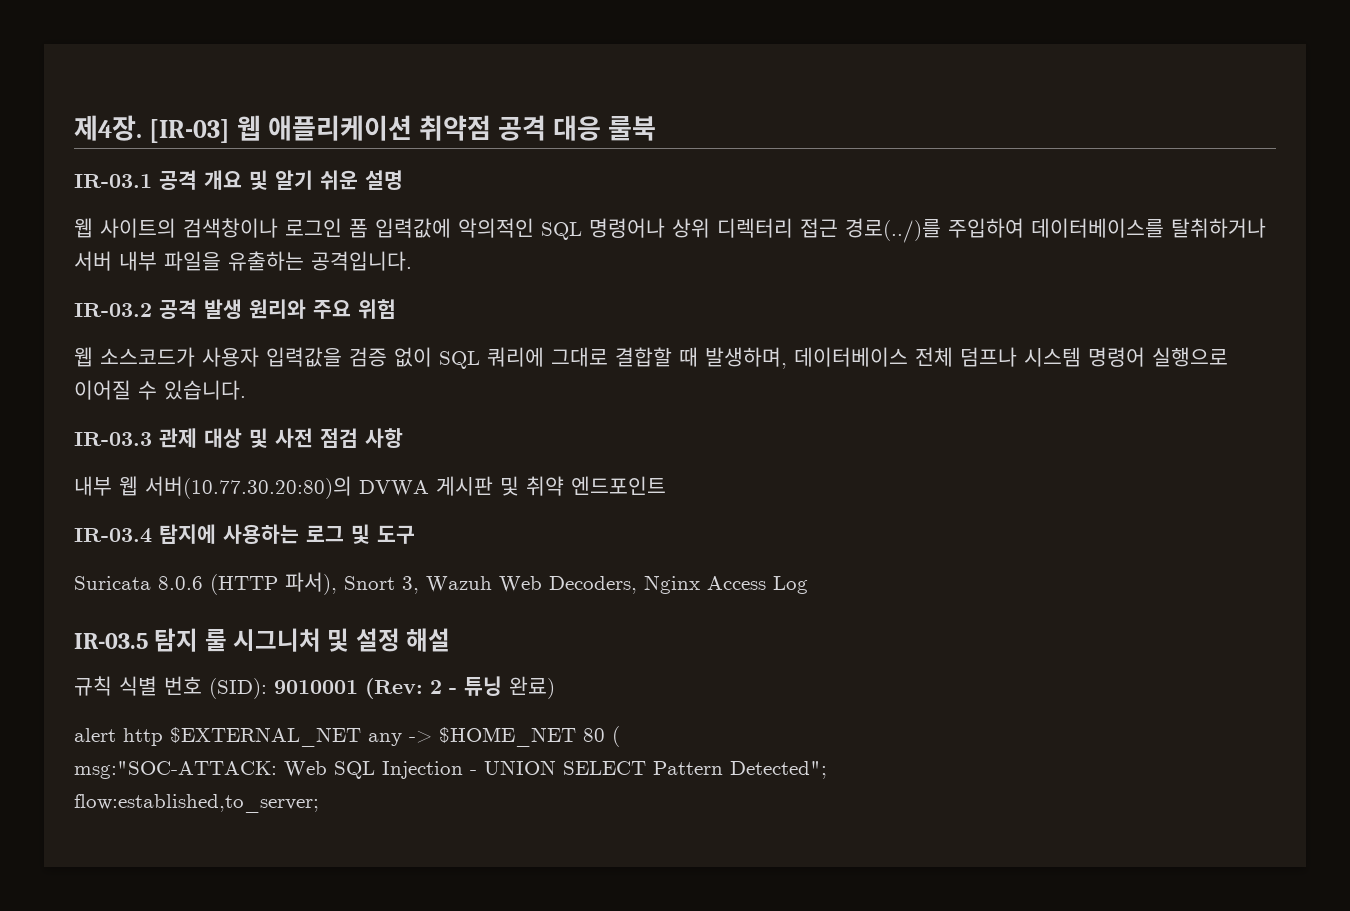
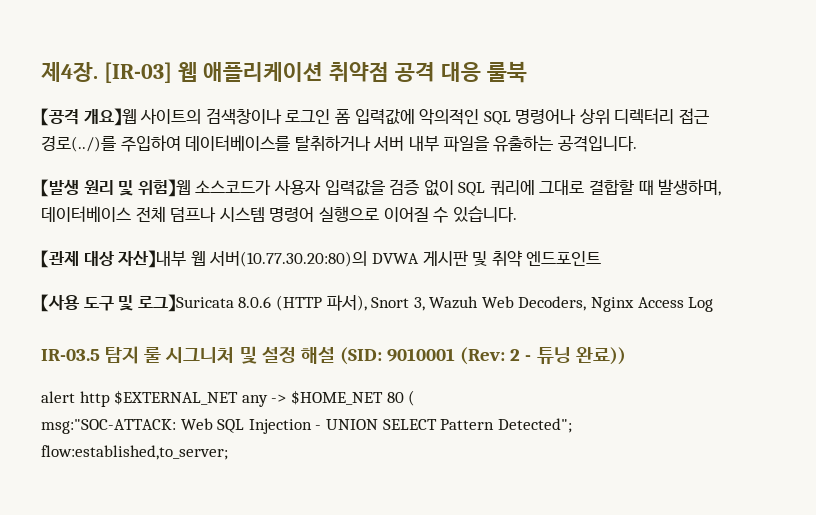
- IR-03.1 공격 개요 및 알기 쉬운 설명
- 웹 사이트의 검색창이나 로그인 폼 입력값에 악의적인 SQL 명령어나 상위 디렉터리 접근 경로(../)를 주입하여 데이터베이스를 탈취하거나 서버 내부 파일을 유출하는 공격입니다.
+ 【공격 개요】웹 사이트의 검색창이나 로그인 폼 입력값에 악의적인 SQL 명령어나 상위 디렉터리 접근 경로(../)를 주입하여 데이터베이스를 탈취하거나 서버 내부 파일을 유출하는 공격입니다.
- IR-03.2 공격 발생 원리와 주요 위험
- 웹 소스코드가 사용자 입력값을 검증 없이 SQL 쿼리에 그대로 결합할 때 발생하며, 데이터베이스 전체 덤프나 시스템 명령어 실행으로 이어질 수 있습니다.
+ 【발생 원리 및 위험】웹 소스코드가 사용자 입력값을 검증 없이 SQL 쿼리에 그대로 결합할 때 발생하며, 데이터베이스 전체 덤프나 시스템 명령어 실행으로 이어질 수 있습니다.
- IR-03.3 관제 대상 및 사전 점검 사항
- 내부 웹 서버(10.77.30.20:80)의 DVWA 게시판 및 취약 엔드포인트
+ 【관제 대상 자산】내부 웹 서버(10.77.30.20:80)의 DVWA 게시판 및 취약 엔드포인트
- IR-03.4 탐지에 사용하는 로그 및 도구
- Suricata 8.0.6 (HTTP 파서), Snort 3, Wazuh Web Decoders, Nginx Access Log
+ 【사용 도구 및 로그】Suricata 8.0.6 (HTTP 파서), Snort 3, Wazuh Web Decoders, Nginx Access Log
- IR-03.5 탐지 룰 시그니처 및 설정 해설
- 규칙 식별 번호 (SID): 9010001 (Rev: 2 - 튜닝 완료)
+ IR-03.5 탐지 룰 시그니처 및 설정 해설 (SID: 9010001 (Rev: 2 - 튜닝 완료))

